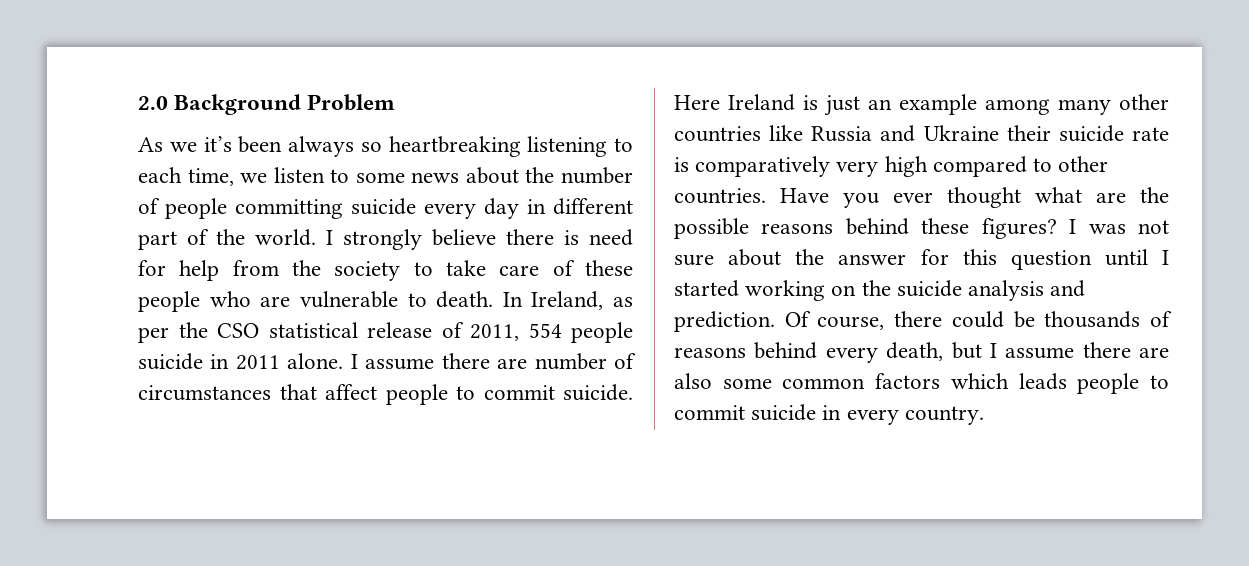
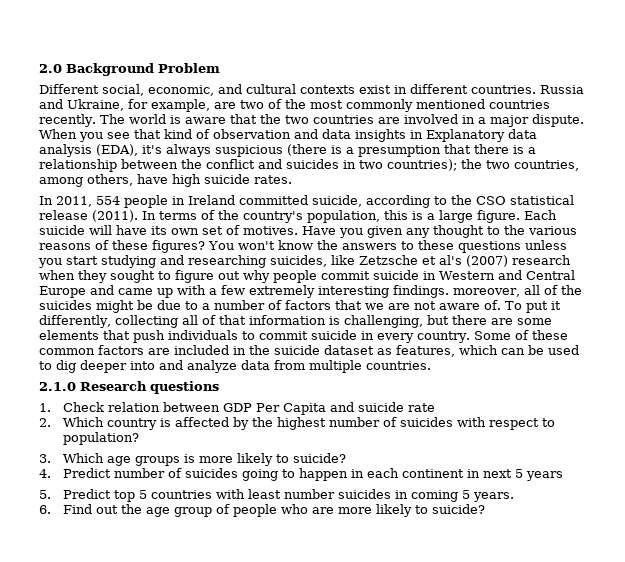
- As we it’s been always so heartbreaking listening to each time, we listen to some news about the number of people committing suicide every day in different part of the world. I strongly believe there is need for help from the society to take care of these people who are vulnerable to death. In Ireland, as per the CSO statistical release of 2011, 554 people suicide in 2011 alone. I assume there are number of circumstances that affect people to commit suicide. Here Ireland is just an example among many other countries like Russia and Ukraine their suicide rate is comparatively very high compared to other countries. Have you ever thought what are the possible reasons behind these figures? I was not sure about the answer for this question until I started working on the suicide analysis and prediction. Of course, there could be thousands of reasons behind every death, but I assume there are also some common factors which leads people to commit suicide in every country.
+ Different social, economic, and cultural contexts exist in different countries. Russia and Ukraine, for example, are two of the most commonly mentioned countries recently. The world is aware that the two countries are involved in a major dispute. When you see that kind of observation and data insights in Explanatory data analysis (EDA), it's always suspicious (there is a presumption that there is a relationship between the conflict and suicides in two countries); the two countries, among others, have high suicide rates.
+ In 2011, 554 people in Ireland committed suicide, according to the CSO statistical release (2011). In terms of the country's population, this is a large figure. Each suicide will have its own set of motives. Have you given any thought to the various reasons of these figures? You won't know the answers to these questions unless you start studying and researching suicides, like Zetzsche et al's (2007) research when they sought to figure out why people commit suicide in Western and Central Europe and came up with a few extremely interesting findings. moreover, all of the suicides might be due to a number of factors that we are not aware of. To put it differently, collecting all of that information is challenging, but there are some elements that push individuals to commit suicide in every country.
+ Some of these common factors are included in the suicide dataset as features, which can be used to dig deeper into and analyze data from multiple countries.
+ 2.1.0 Research questions
+ 1. Check relation between GDP Per Capita and suicide rate
+ 2. Which country is affected by the highest number of suicides with respect to population?
+ 3. Which age groups is more likely to suicide?
+ 4. Predict number of suicides going to happen in each continent in next 5 years
+ 5. Predict top 5 countries with least number suicides in coming 5 years.
+ 6. Find out the age group of people who are more likely to suicide?

